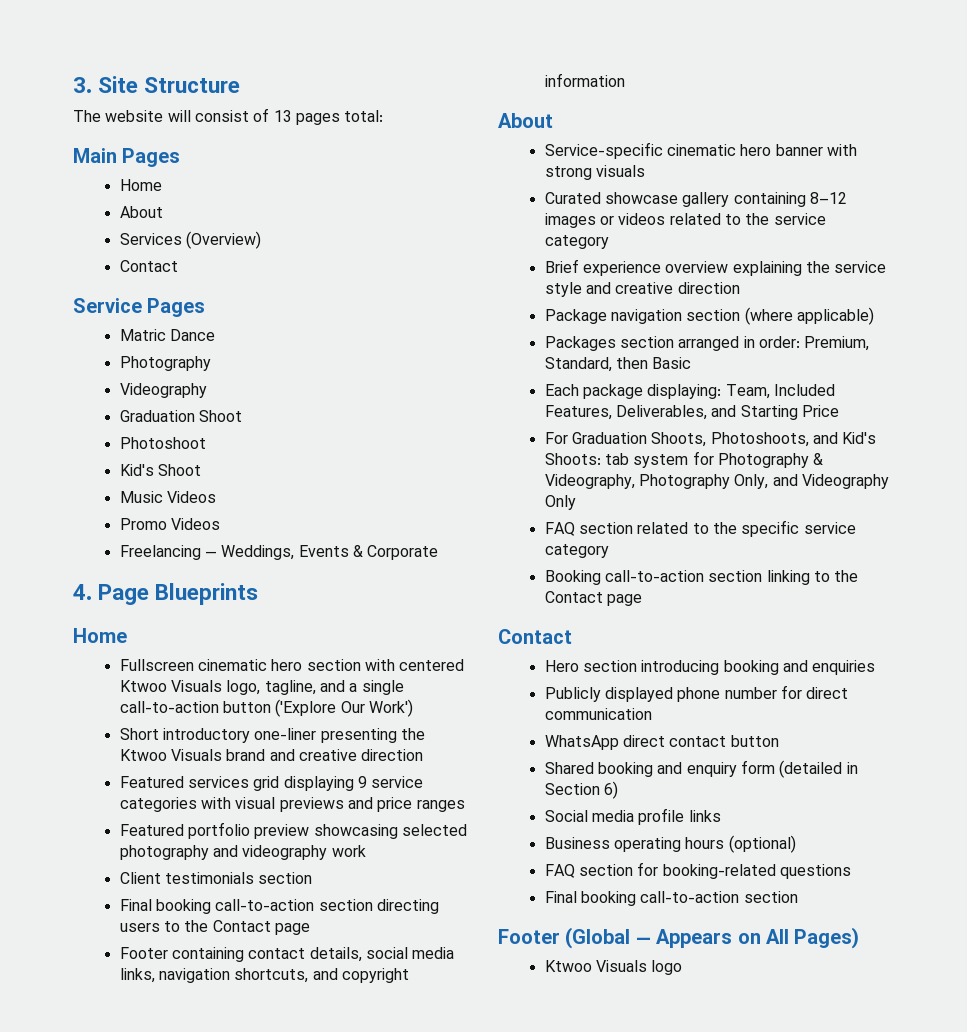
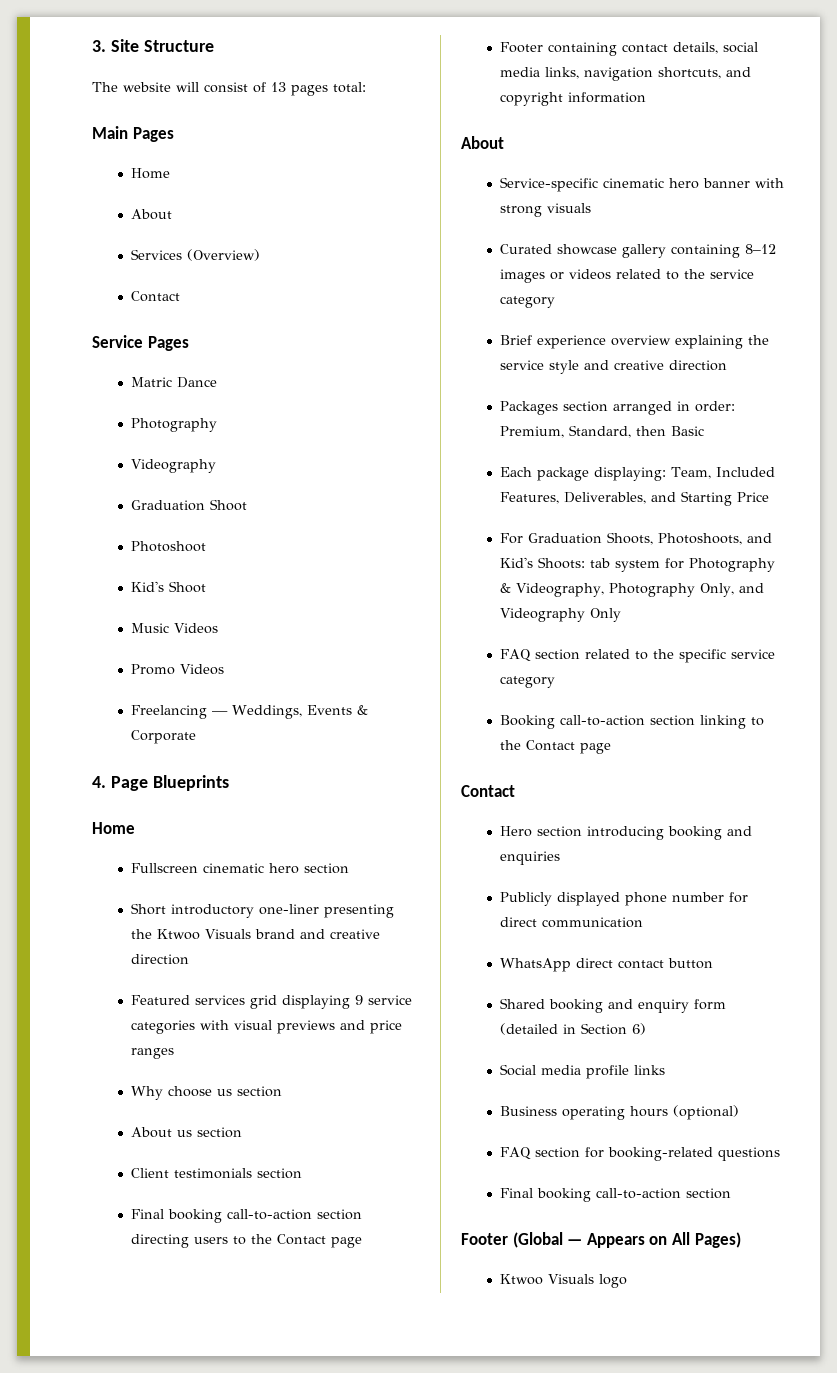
- Fullscreen cinematic hero section with centered Ktwoo Visuals logo, tagline, and a single call-to-action button ('Explore Our Work')
+ Fullscreen cinematic hero section
- Featured portfolio preview showcasing selected photography and videography work
+ Why choose us section
+ About us section
- Package navigation section (where applicable)

